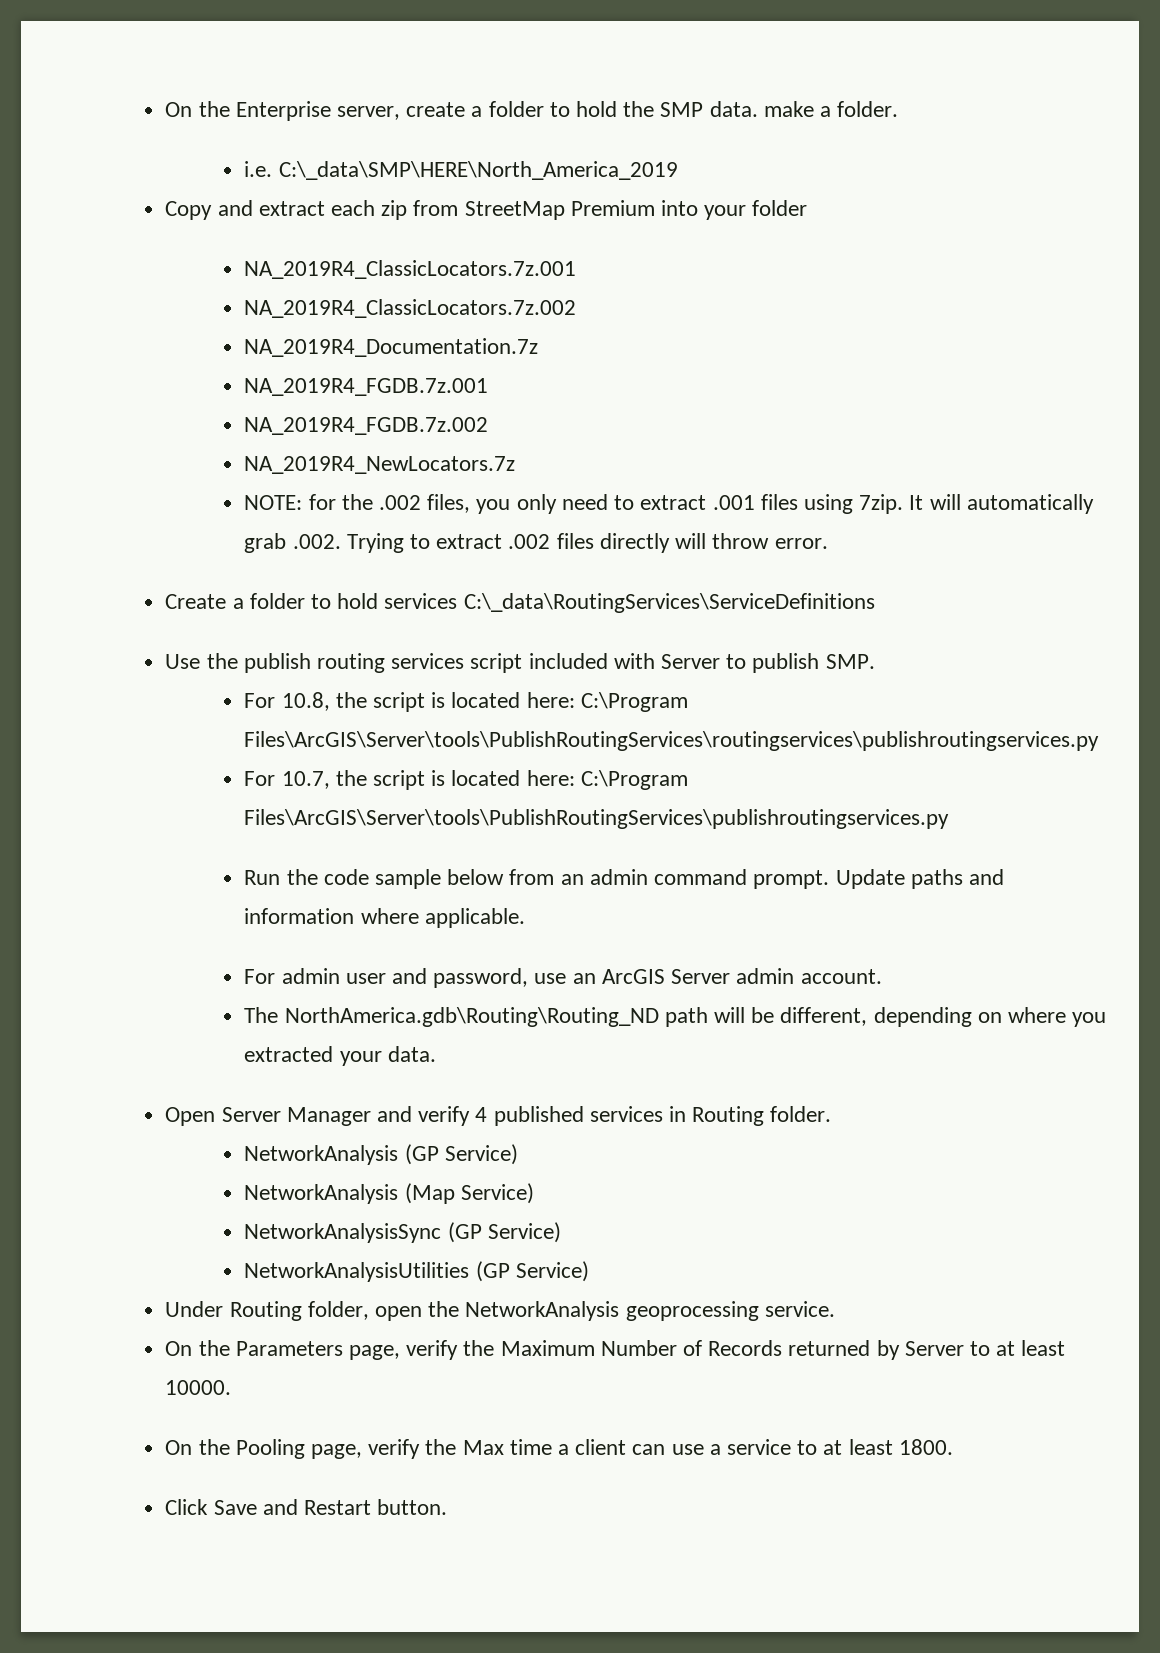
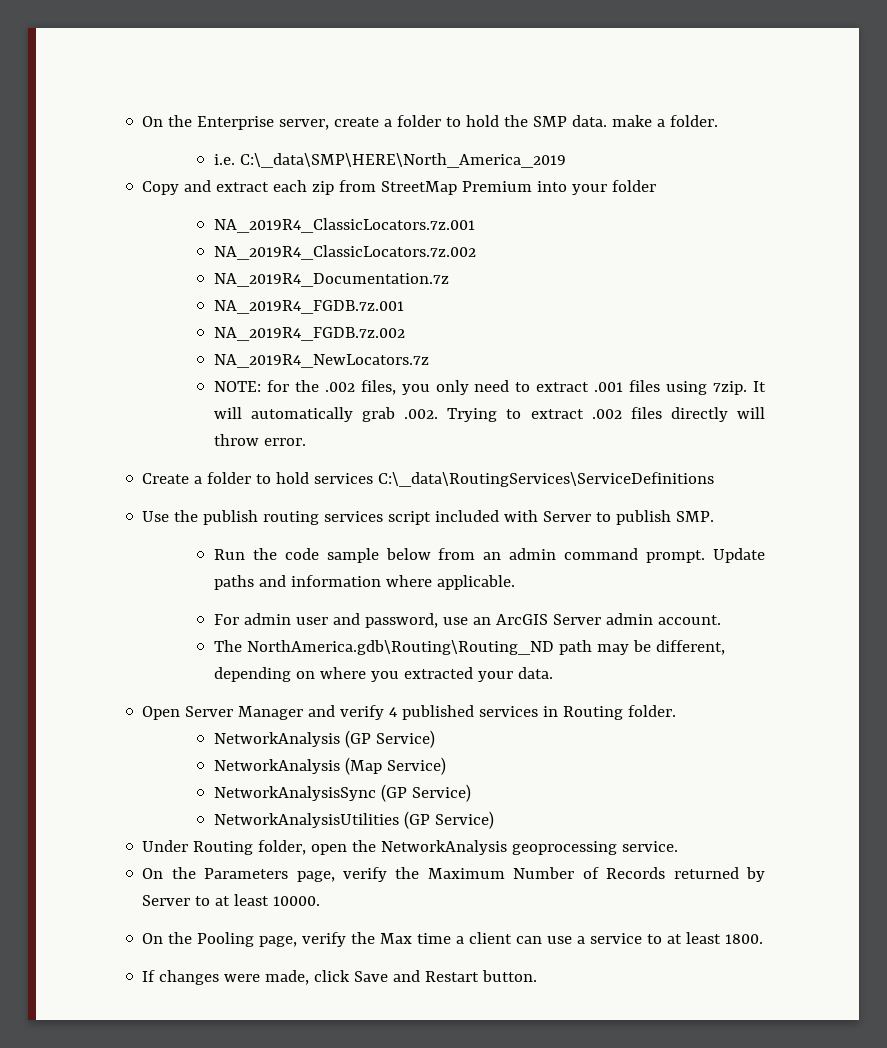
- For 10.8, the script is located here: C:\Program Files\ArcGIS\Server\tools\PublishRoutingServices\routingservices\publishroutingservices.py
- For 10.7, the script is located here: C:\Program Files\ArcGIS\Server\tools\PublishRoutingServices\publishroutingservices.py
- The NorthAmerica.gdb\Routing\Routing_ND path will be different, depending on where you extracted your data.
+ The NorthAmerica.gdb\Routing\Routing_ND path may be different, depending on where you extracted your data.
- Click Save and Restart button.
+ If changes were made, click Save and Restart button.

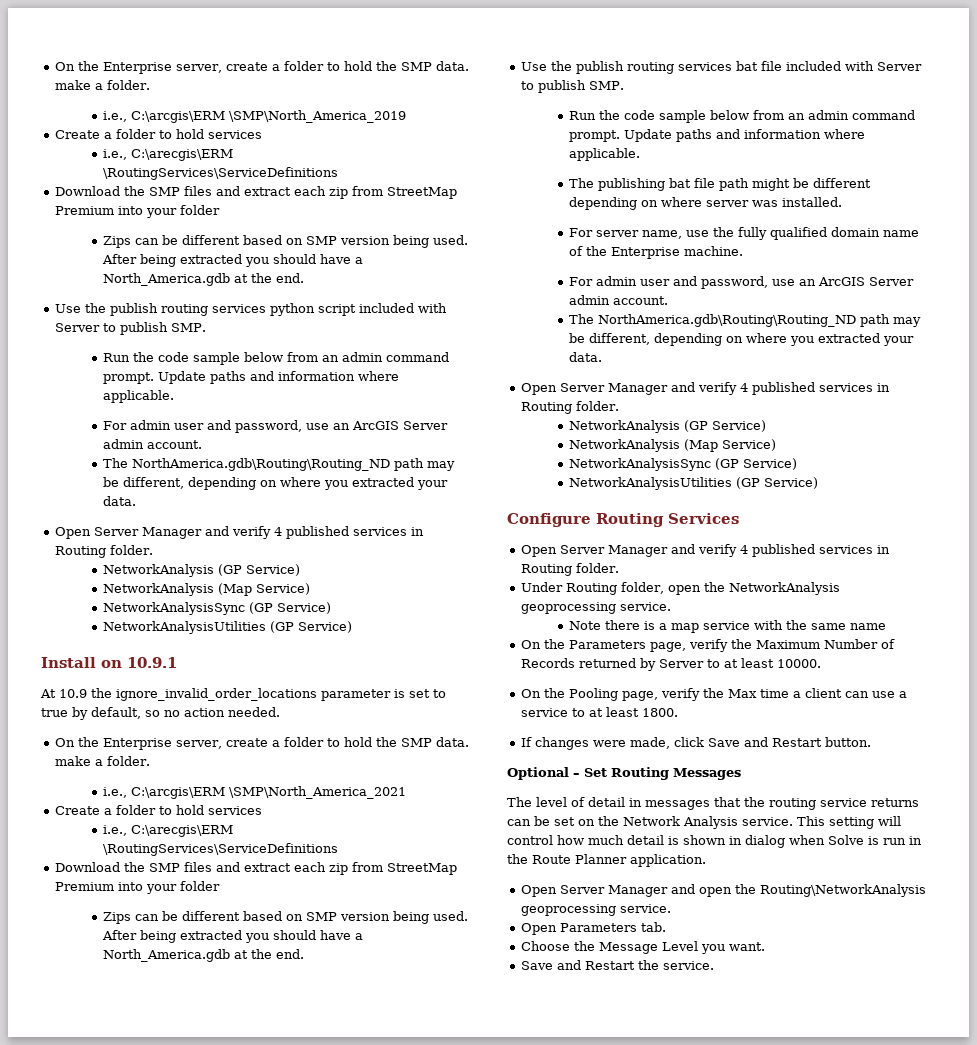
- i.e. C:\_data\SMP\HERE\North_America_2019
- Copy and extract each zip from StreetMap Premium into your folder
- NA_2019R4_ClassicLocators.7z.001
- NA_2019R4_ClassicLocators.7z.002
- NA_2019R4_Documentation.7z
- NA_2019R4_FGDB.7z.001
- NA_2019R4_FGDB.7z.002
- NA_2019R4_NewLocators.7z
- NOTE: for the .002 files, you only need to extract .001 files using 7zip. It will automatically grab .002. Trying to extract .002 files directly will throw error.
- Create a folder to hold services C:\_data\RoutingServices\ServiceDefinitions
- Use the publish routing services script included with Server to publish SMP.
+ i.e., C:\arcgis\ERM \SMP\North_America_2019
+ Create a folder to hold services
+ i.e., C:\arecgis\ERM \RoutingServices\ServiceDefinitions
+ Download the SMP files and extract each zip from StreetMap Premium into your folder
+ Zips can be different based on SMP version being used. After being extracted you should have a North_America.gdb at the end.
+ Use the publish routing services python script included with Server to publish SMP.
+ Install on 10.9.1
+ At 10.9 the ignore_invalid_order_locations parameter is set to true by default, so no action needed.
+ On the Enterprise server, create a folder to hold the SMP data. make a folder.
+ i.e., C:\arcgis\ERM \SMP\North_America_2021
+ Create a folder to hold services
+ i.e., C:\arecgis\ERM \RoutingServices\ServiceDefinitions
+ Download the SMP files and extract each zip from StreetMap Premium into your folder
+ Zips can be different based on SMP version being used. After being extracted you should have a North_America.gdb at the end.
+ Use the publish routing services bat file included with Server to publish SMP.
+ Run the code sample below from an admin command prompt. Update paths and information where applicable.
+ The publishing bat file path might be different depending on where server was installed.
+ For server name, use the fully qualified domain name of the Enterprise machine.
+ For admin user and password, use an ArcGIS Server admin account.
+ The NorthAmerica.gdb\Routing\Routing_ND path may be different, depending on where you extracted your data.
+ Open Server Manager and verify 4 published services in Routing folder.
+ NetworkAnalysis (GP Service)
+ NetworkAnalysis (Map Service)
+ NetworkAnalysisSync (GP Service)
+ NetworkAnalysisUtilities (GP Service)
+ Configure Routing Services
+ Open Server Manager and verify 4 published services in Routing folder.
+ Note there is a map service with the same name
+ Optional – Set Routing Messages
+ The level of detail in messages that the routing service returns can be set on the Network Analysis service. This setting will control how much detail is shown in dialog when Solve is run in the Route Planner application.
+ Open Server Manager and open the Routing\NetworkAnalysis geoprocessing service.
+ Open Parameters tab.
+ Choose the Message Level you want.
+ Save and Restart the service.

